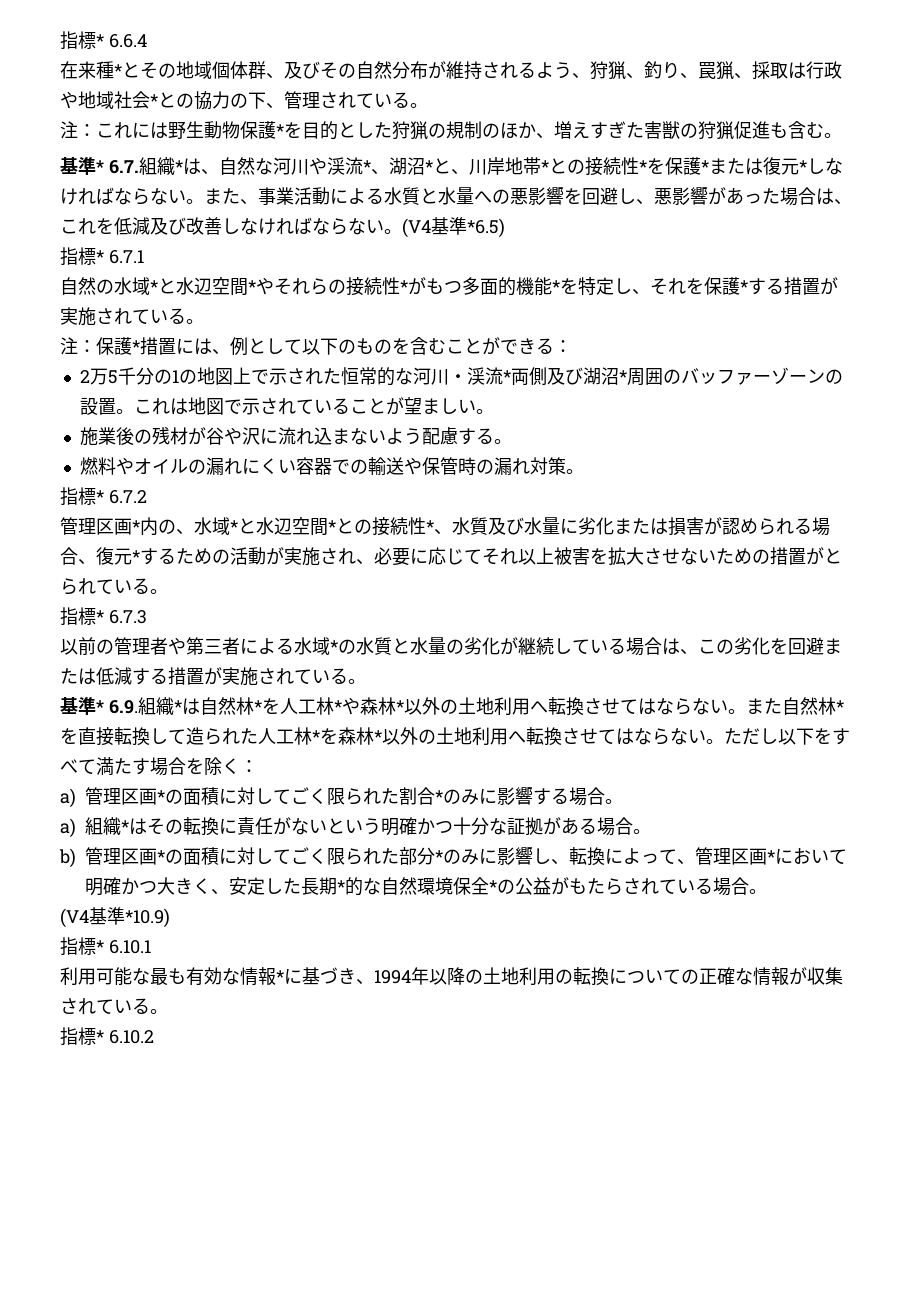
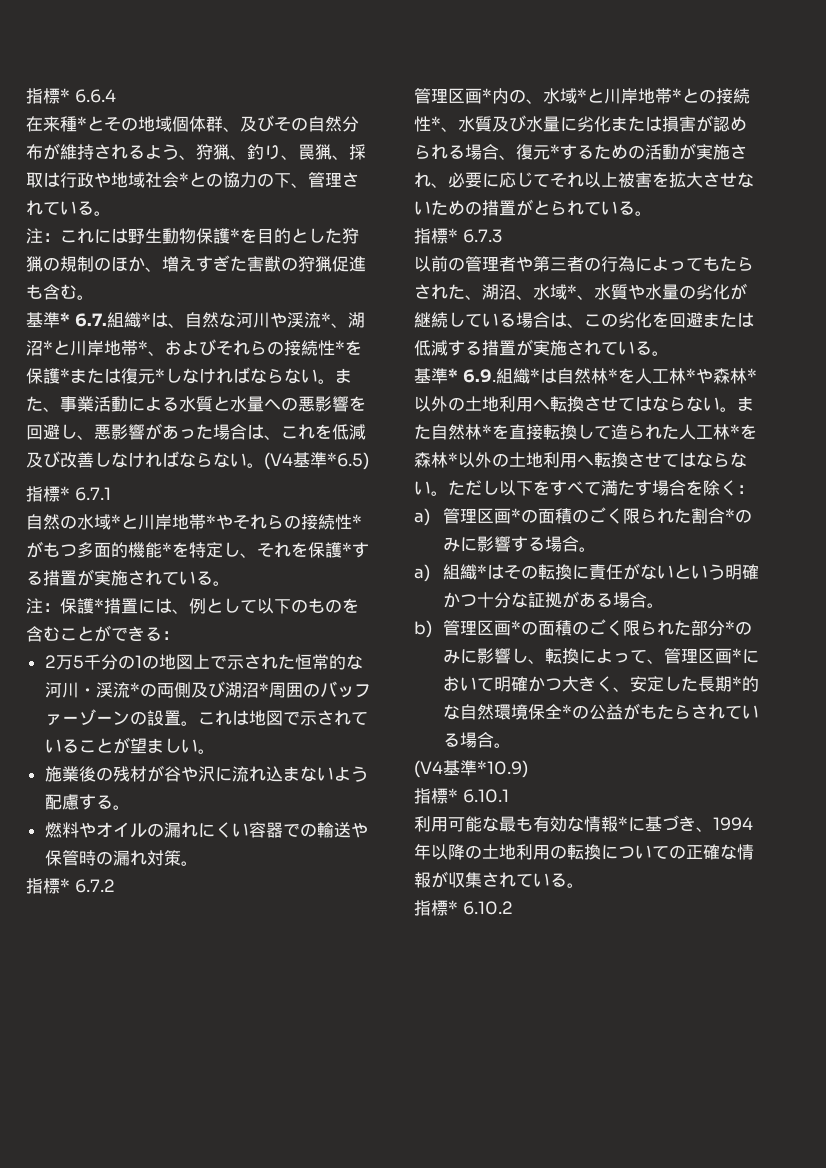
- 基準* 6.7.組織*は、自然な河川や渓流*、湖沼*と、川岸地帯*との接続性*を保護*または復元*しなければならない。
+ 基準* 6.7.組織*は、自然な河川や渓流*、湖沼*と川岸地帯*、およびそれらの接続性*を保護*または復元*しなければならない。
- 自然の水域*と水辺空間*やそれらの接続性*がもつ多面的機能*を特定し、それを保護*する措置が実施されている。
+ 自然の水域*と川岸地帯*やそれらの接続性*がもつ多面的機能*を特定し、それを保護*する措置が実施されている。
- 2万5千分の1の地図上で示された恒常的な河川・渓流*両側及び湖沼*周囲のバッファーゾーンの設置。
+ 2万5千分の1の地図上で示された恒常的な河川・渓流*の両側及び湖沼*周囲のバッファーゾーンの設置。
- 管理区画*内の、水域*と水辺空間*との接続性*、水質及び水量に劣化または損害が認められる場合、復元*するための活動が実施され、必要に応じてそれ以上被害を拡大させないための措置がとられている。
+ 管理区画*内の、水域*と川岸地帯*との接続性*、水質及び水量に劣化または損害が認められる場合、復元*するための活動が実施され、必要に応じてそれ以上被害を拡大させないための措置がとられている。
- 以前の管理者や第三者による水域*の水質と水量の劣化が継続している場合は、この劣化を回避または低減する措置が実施されている。
+ 以前の管理者や第三者の行為によってもたらされた、湖沼、水域*、水質や水量の劣化が継続している場合は、この劣化を回避または低減する措置が実施されている。
- a)管理区画*の面積に対してごく限られた割合*のみに影響する場合。
+ a)管理区画*の面積のごく限られた割合*のみに影響する場合。
- b)管理区画*の面積に対してごく限られた部分*のみに影響し、転換によって、管理区画*において明確かつ大きく、安定した長期*的な自然環境保全*の公益がもたらされている場合。
+ b)管理区画*の面積のごく限られた部分*のみに影響し、転換によって、管理区画*において明確かつ大きく、安定した長期*的な自然環境保全*の公益がもたらされている場合。

